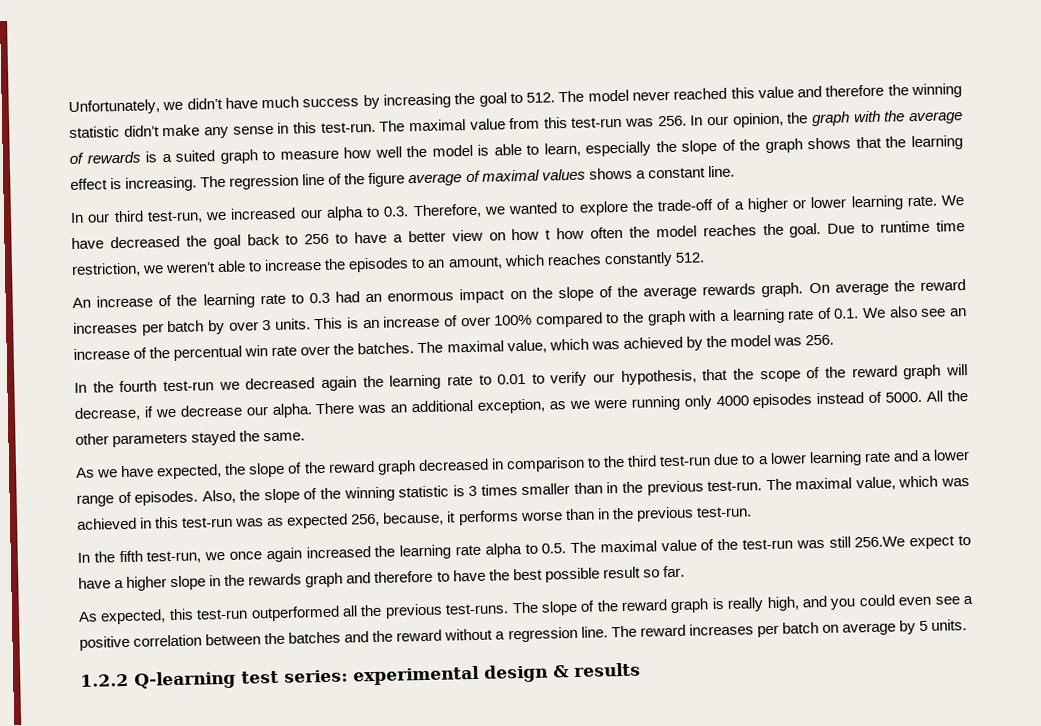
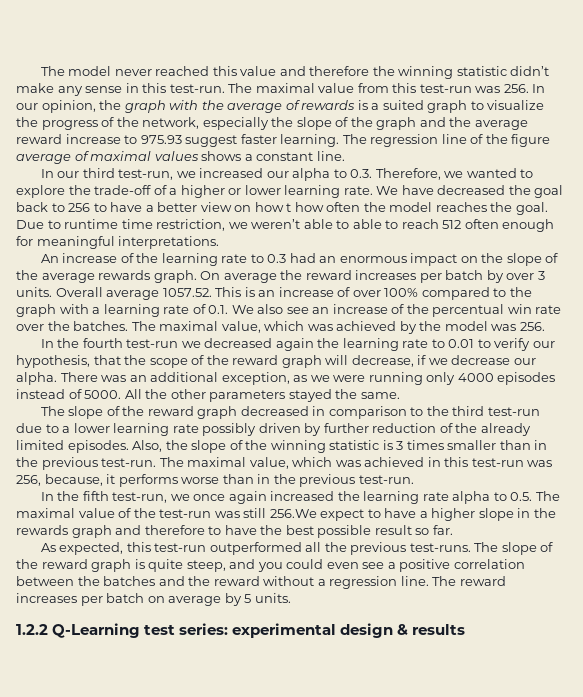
- Unfortunately, we didn’t have much success by increasing the goal to 512. The model never reached this value and therefore the winning statistic didn’t make any sense in this test-run.
+ The model never reached this value and therefore the winning statistic didn’t make any sense in this test-run.
- The maximal value from this test-run was 256. In our opinion, the graph with the average of rewards is a suited graph to measure how well the model is able to learn, especially the slope of the graph shows that the learning effect is increasing.
+ The maximal value from this test-run was 256. In our opinion, the graph with the average of rewards is a suited graph to visualize the progress of the network, especially the slope of the graph and the average reward increase to 975.93 suggest faster learning.
- Due to runtime time restriction, we weren’t able to increase the episodes to an amount, which reaches constantly 512.
+ Due to runtime time restriction, we weren’t able to able to reach 512 often enough for meaningful interpretations.
- This is an increase of over 100% compared to the graph with a learning rate of 0.1. We also see an increase of the percentual win rate over the batches.
+ Overall average 1057.52. This is an increase of over 100% compared to the graph with a learning rate of 0.1. We also see an increase of the percentual win rate over the batches.
- As we have expected, the slope of the reward graph decreased in comparison to the third test-run due to a lower learning rate and a lower range of episodes.
+ The slope of the reward graph decreased in comparison to the third test-run due to a lower learning rate possibly driven by further reduction of the already limited episodes.
- The maximal value, which was achieved in this test-run was as expected 256, because, it performs worse than in the previous test-run.
+ The maximal value, which was achieved in this test-run was 256, because, it performs worse than in the previous test-run.
- The slope of the reward graph is really high, and you could even see a positive correlation between the batches and the reward without a regression line.
+ The slope of the reward graph is quite steep, and you could even see a positive correlation between the batches and the reward without a regression line.
- 1.2.2 Q-learning test series: experimental design & results
+ 1.2.2 Q-Learning test series: experimental design & results

